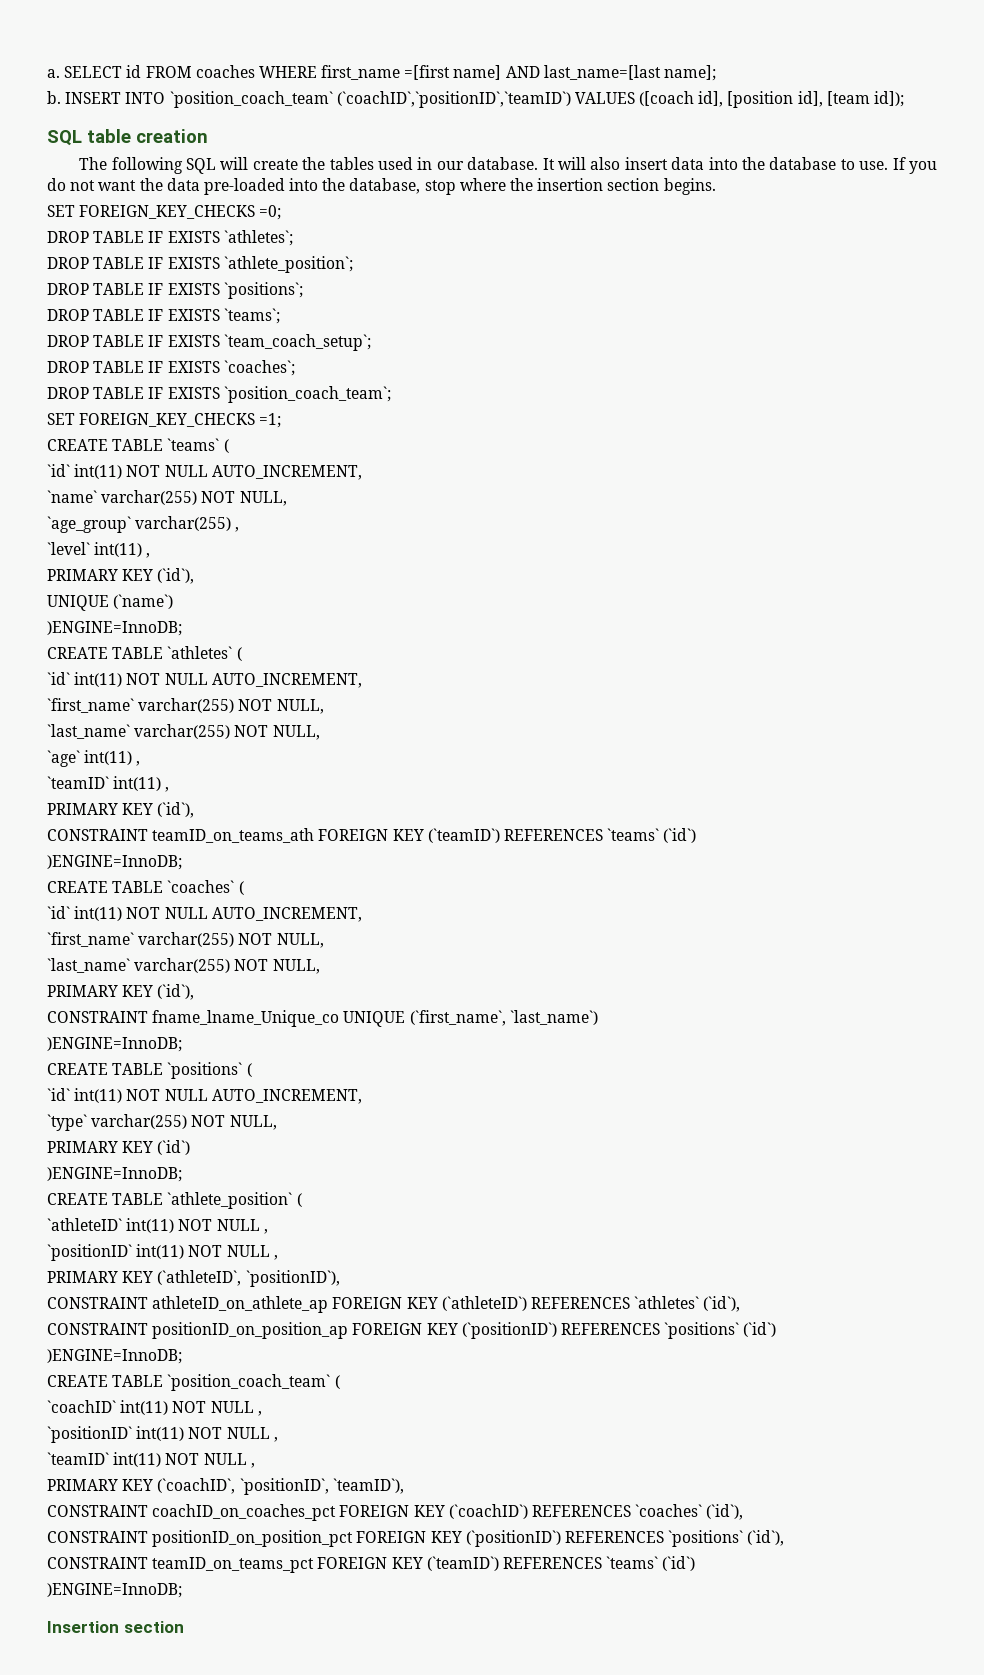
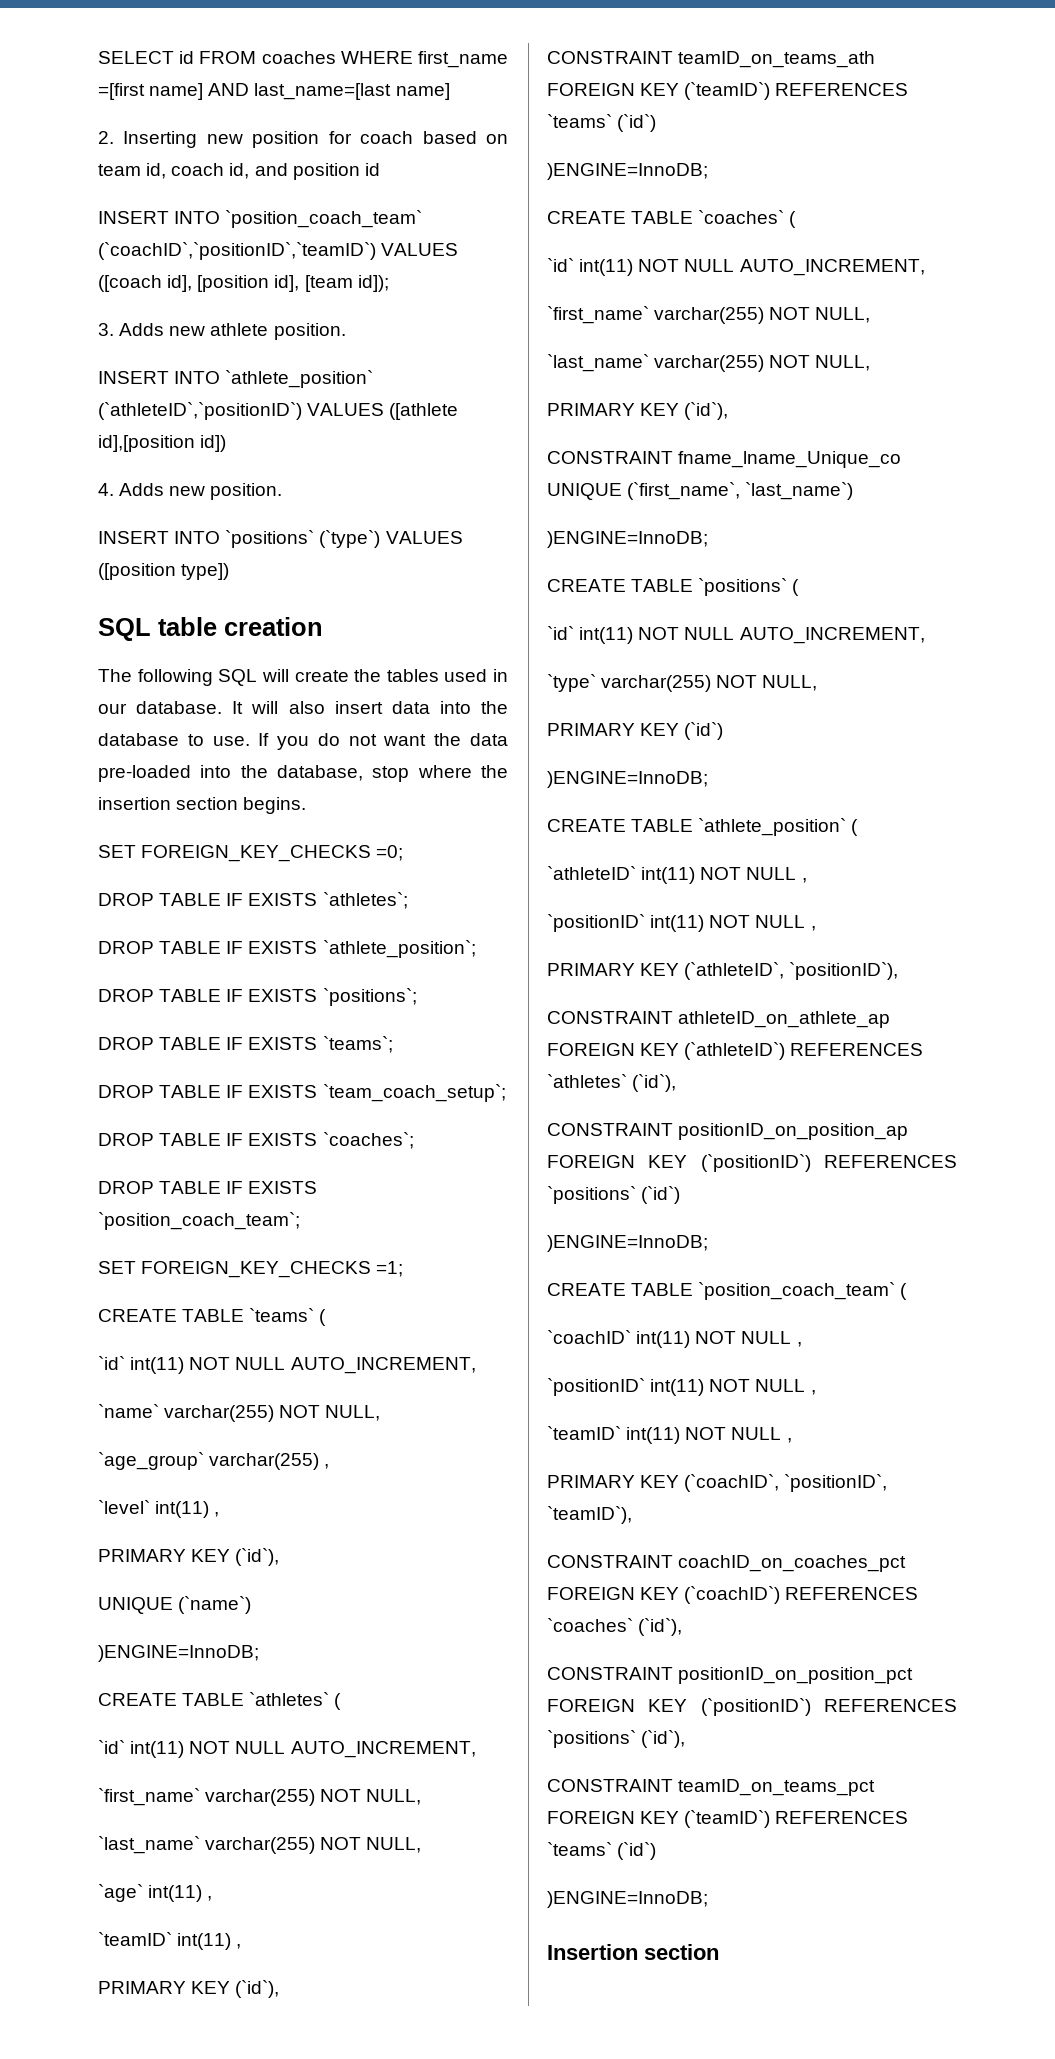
- a. SELECT id FROM coaches WHERE first_name =[first name] AND last_name=[last name];
- b. INSERT INTO `position_coach_team` (`coachID`,`positionID`,`teamID`) VALUES ([coach id], [position id], [team id]);
+ SELECT id FROM coaches WHERE first_name =[first name] AND last_name=[last name]
+ 2. Inserting new position for coach based on team id, coach id, and position id
+ INSERT INTO `position_coach_team` (`coachID`,`positionID`,`teamID`) VALUES ([coach id], [position id], [team id]);
+ 3. Adds new athlete position.
+ INSERT INTO `athlete_position` (`athleteID`,`positionID`) VALUES ([athlete id],[position id])
+ 4. Adds new position.
+ INSERT INTO `positions` (`type`) VALUES ([position type])

